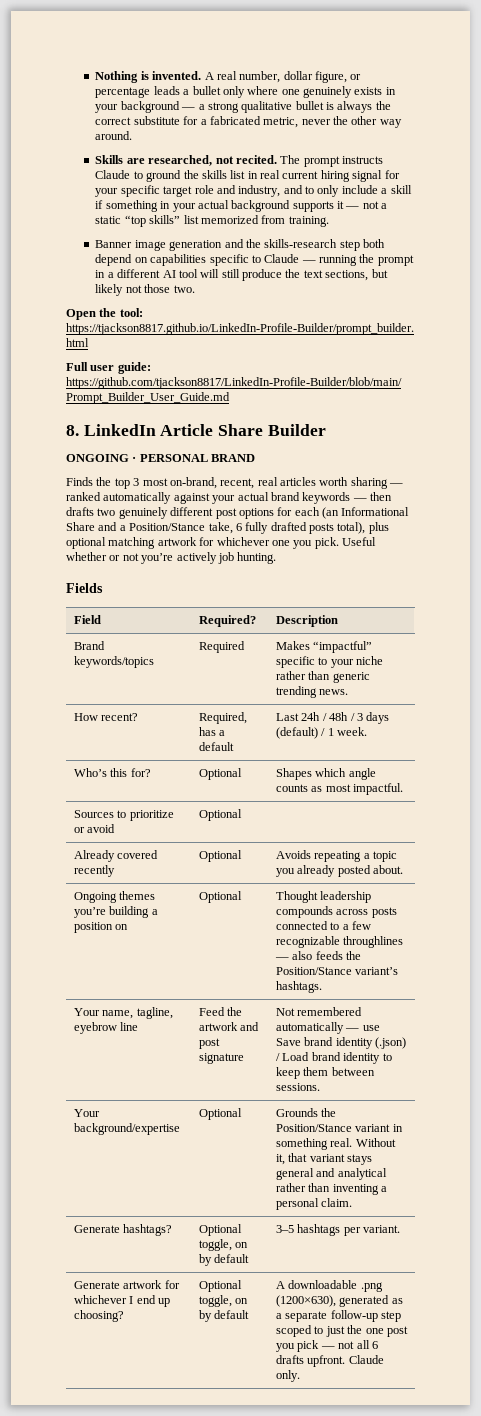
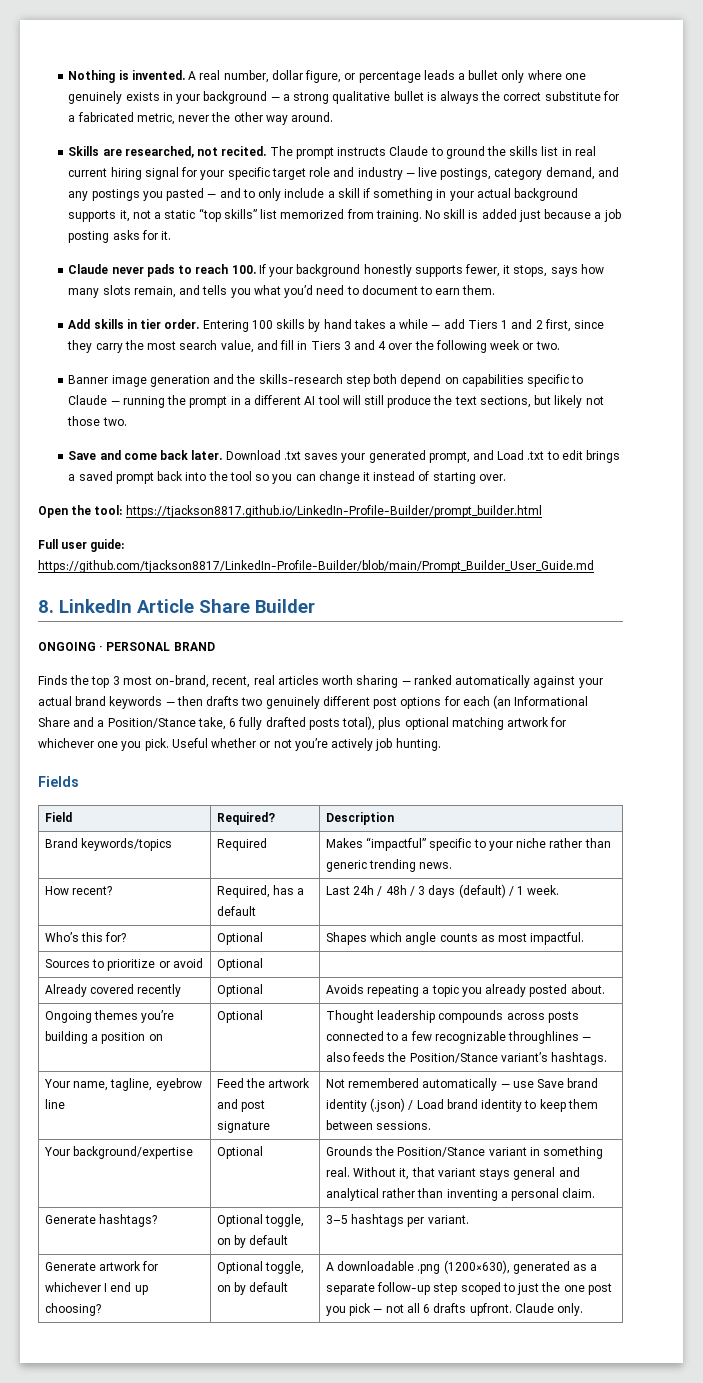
- The prompt instructs Claude to ground the skills list in real current hiring signal for your specific target role and industry, and to only include a skill if something in your actual background supports it — not a static “top skills” list memorized from training.
+ The prompt instructs Claude to ground the skills list in real current hiring signal for your specific target role and industry — live postings, category demand, and any postings you pasted — and to only include a skill if something in your actual background supports it, not a static “top skills” list memorized from training. No skill is added just because a job posting asks for it.
+ Claude never pads to reach 100. If your background honestly supports fewer, it stops, says how many slots remain, and tells you what you’d need to document to earn them.
+ Add skills in tier order. Entering 100 skills by hand takes a while — add Tiers 1 and 2 first, since they carry the most search value, and fill in Tiers 3 and 4 over the following week or two.
+ Save and come back later. Download .txt saves your generated prompt, and Load .txt to edit brings a saved prompt back into the tool so you can change it instead of starting over.

